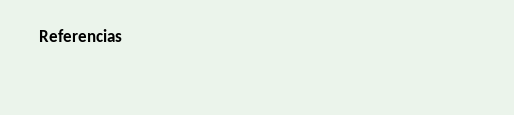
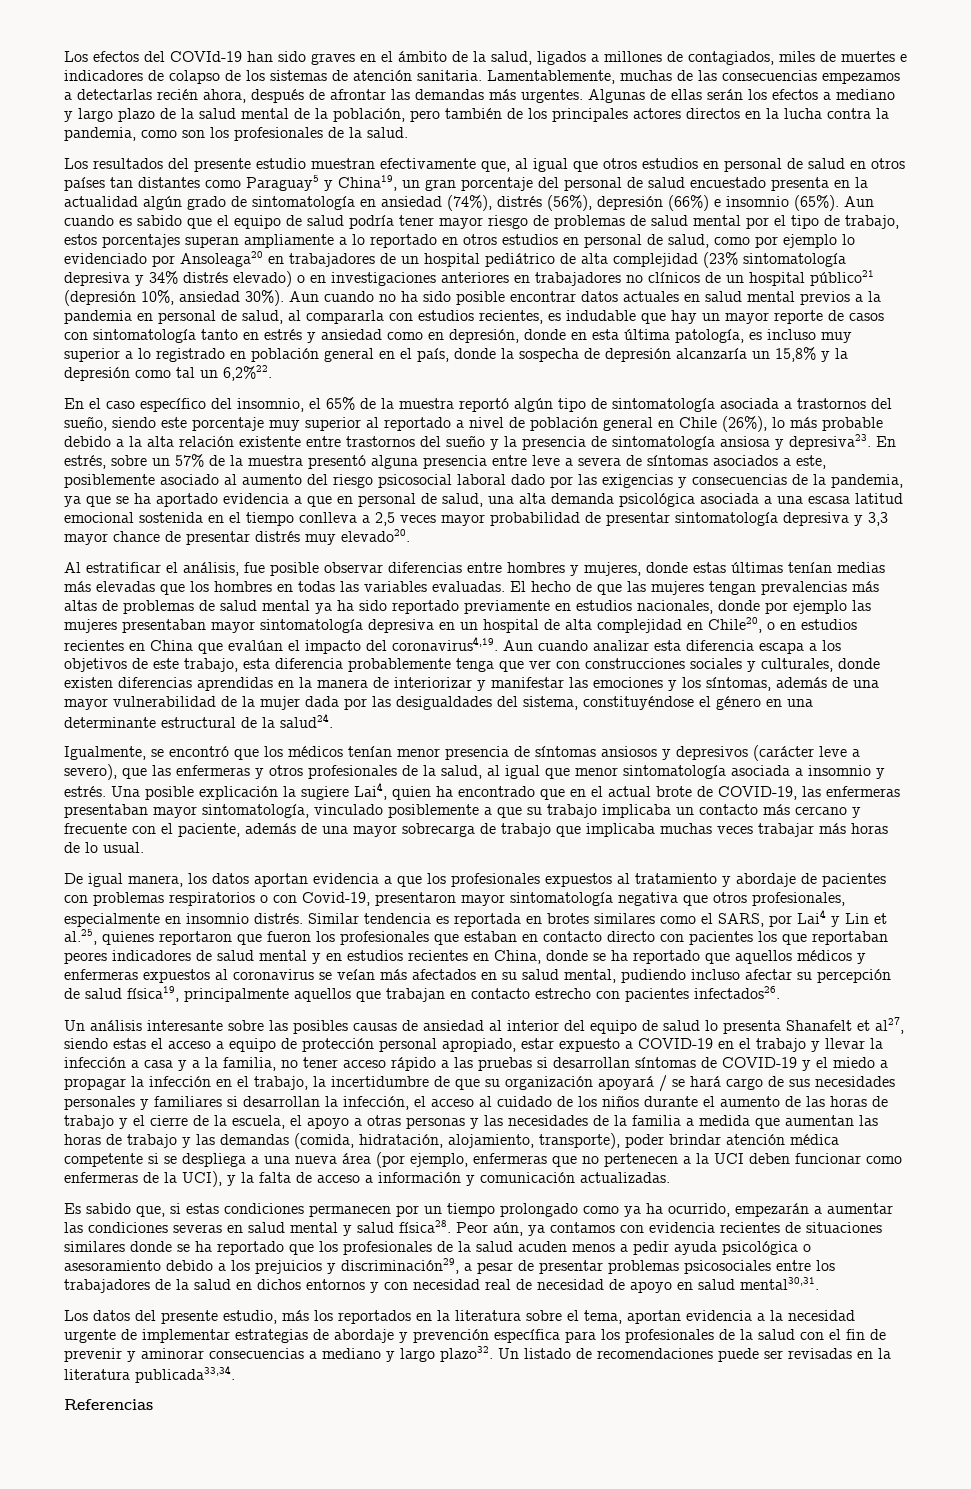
+ Los efectos del COVId-19 han sido graves en el ámbito de la salud, ligados a millones de contagiados, miles de muertes e indicadores de colapso de los sistemas de atención sanitaria. Lamentablemente, muchas de las consecuencias empezamos a detectarlas recién ahora, después de afrontar las demandas más urgentes. Algunas de ellas serán los efectos a mediano y largo plazo de la salud mental de la población, pero también de los principales actores directos en la lucha contra la pandemia, como son los profesionales de la salud.
+ Los resultados del presente estudio muestran efectivamente que, al igual que otros estudios en personal de salud en otros países tan distantes como Paraguay5 y China19, un gran porcentaje del personal de salud encuestado presenta en la actualidad algún grado de sintomatología en ansiedad (74%), distrés (56%), depresión (66%) e insomnio (65%). Aun cuando es sabido que el equipo de salud podría tener mayor riesgo de problemas de salud mental por el tipo de trabajo, estos porcentajes superan ampliamente a lo reportado en otros estudios en personal de salud, como por ejemplo lo evidenciado por Ansoleaga20 en trabajadores de un hospital pediátrico de alta complejidad (23% sintomatología depresiva y 34% distrés elevado) o en investigaciones anteriores en trabajadores no clínicos de un hospital público21 (depresión 10%, ansiedad 30%). Aun cuando no ha sido posible encontrar datos actuales en salud mental previos a la pandemia en personal de salud, al compararla con estudios recientes, es indudable que hay un mayor reporte de casos con sintomatología tanto en estrés y ansiedad como en depresión, donde en esta última patología, es incluso muy superior a lo registrado en población general en el país, donde la sospecha de depresión alcanzaría un 15,8% y la depresión como tal un 6,2%22.
+ En el caso específico del insomnio, el 65% de la muestra reportó algún tipo de sintomatología asociada a trastornos del sueño, siendo este porcentaje muy superior al reportado a nivel de población general en Chile (26%), lo más probable debido a la alta relación existente entre trastornos del sueño y la presencia de sintomatología ansiosa y depresiva23. En estrés, sobre un 57% de la muestra presentó alguna presencia entre leve a severa de síntomas asociados a este, posiblemente asociado al aumento del riesgo psicosocial laboral dado por las exigencias y consecuencias de la pandemia, ya que se ha aportado evidencia a que en personal de salud, una alta demanda psicológica asociada a una escasa latitud emocional sostenida en el tiempo conlleva a 2,5 veces mayor probabilidad de presentar sintomatología depresiva y 3,3 mayor chance de presentar distrés muy elevado20.
+ Al estratificar el análisis, fue posible observar diferencias entre hombres y mujeres, donde estas últimas tenían medias más elevadas que los hombres en todas las variables evaluadas. El hecho de que las mujeres tengan prevalencias más altas de problemas de salud mental ya ha sido reportado previamente en estudios nacionales, donde por ejemplo las mujeres presentaban mayor sintomatología depresiva en un hospital de alta complejidad en Chile20, o en estudios recientes en China que evalúan el impacto del coronavirus4,19. Aun cuando analizar esta diferencia escapa a los objetivos de este trabajo, esta diferencia probablemente tenga que ver con construcciones sociales y culturales, donde existen diferencias aprendidas en la manera de interiorizar y manifestar las emociones y los síntomas, además de una mayor vulnerabilidad de la mujer dada por las desigualdades del sistema, constituyéndose el género en una determinante estructural de la salud24.
+ Igualmente, se encontró que los médicos tenían menor presencia de síntomas ansiosos y depresivos (carácter leve a severo), que las enfermeras y otros profesionales de la salud, al igual que menor sintomatología asociada a insomnio y estrés. Una posible explicación la sugiere Lai4, quien ha encontrado que en el actual brote de COVID-19, las enfermeras presentaban mayor sintomatología, vinculado posiblemente a que su trabajo implicaba un contacto más cercano y frecuente con el paciente, además de una mayor sobrecarga de trabajo que implicaba muchas veces trabajar más horas de lo usual.
+ De igual manera, los datos aportan evidencia a que los profesionales expuestos al tratamiento y abordaje de pacientes con problemas respiratorios o con Covid-19, presentaron mayor sintomatología negativa que otros profesionales, especialmente en insomnio distrés. Similar tendencia es reportada en brotes similares como el SARS, por Lai4 y Lin et al.25, quienes reportaron que fueron los profesionales que estaban en contacto directo con pacientes los que reportaban peores indicadores de salud mental y en estudios recientes en China, donde se ha reportado que aquellos médicos y enfermeras expuestos al coronavirus se veían más afectados en su salud mental, pudiendo incluso afectar su percepción de salud física19, principalmente aquellos que trabajan en contacto estrecho con pacientes infectados26.
+ Un análisis interesante sobre las posibles causas de ansiedad al interior del equipo de salud lo presenta Shanafelt et al27, siendo estas el acceso a equipo de protección personal apropiado, estar expuesto a COVID-19 en el trabajo y llevar la infección a casa y a la familia, no tener acceso rápido a las pruebas si desarrollan síntomas de COVID-19 y el miedo a propagar la infección en el trabajo, la incertidumbre de que su organización apoyará / se hará cargo de sus necesidades personales y familiares si desarrollan la infección, el acceso al cuidado de los niños durante el aumento de las horas de trabajo y el cierre de la escuela, el apoyo a otras personas y las necesidades de la familia a medida que aumentan las horas de trabajo y las demandas (comida, hidratación, alojamiento, transporte), poder brindar atención médica competente si se despliega a una nueva área (por ejemplo, enfermeras que no pertenecen a la UCI deben funcionar como enfermeras de la UCI), y la falta de acceso a información y comunicación actualizadas.
+ Es sabido que, si estas condiciones permanecen por un tiempo prolongado como ya ha ocurrido, empezarán a aumentar las condiciones severas en salud mental y salud física28. Peor aún, ya contamos con evidencia recientes de situaciones similares donde se ha reportado que los profesionales de la salud acuden menos a pedir ayuda psicológica o asesoramiento debido a los prejuicios y discriminación29, a pesar de presentar problemas psicosociales entre los trabajadores de la salud en dichos entornos y con necesidad real de necesidad de apoyo en salud mental30,31.
+ Los datos del presente estudio, más los reportados en la literatura sobre el tema, aportan evidencia a la necesidad urgente de implementar estrategias de abordaje y prevención específica para los profesionales de la salud con el fin de prevenir y aminorar consecuencias a mediano y largo plazo32. Un listado de recomendaciones puede ser revisadas en la literatura publicada33,34.

